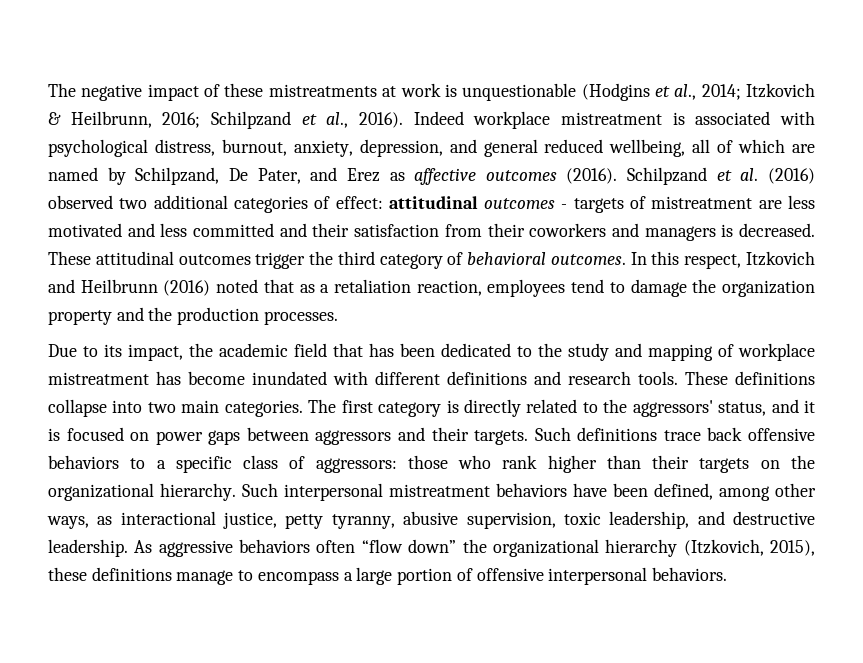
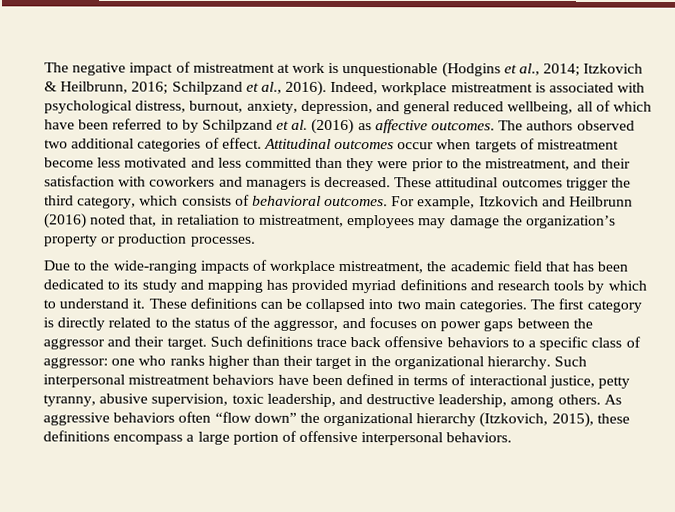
- The negative impact of these mistreatments at work is unquestionable (Hodgins et al., 2014; Itzkovich & Heilbrunn, 2016; Schilpzand et al., 2016).
+ The negative impact of mistreatment at work is unquestionable (Hodgins et al., 2014; Itzkovich & Heilbrunn, 2016; Schilpzand et al., 2016).
- Indeed workplace mistreatment is associated with psychological distress, burnout, anxiety, depression, and general reduced wellbeing, all of which are named by Schilpzand, De Pater, and Erez as affective outcomes (2016). Schilpzand et al. (2016) observed two additional categories of effect: attitudinal outcomes - targets of mistreatment are less motivated and less committed and their satisfaction from their coworkers and managers is decreased.
+ Indeed, workplace mistreatment is associated with psychological distress, burnout, anxiety, depression, and general reduced wellbeing, all of which have been referred to by Schilpzand et al. (2016) as affective outcomes. The authors observed two additional categories of effect. Attitudinal outcomes occur when targets of mistreatment become less motivated and less committed than they were prior to the mistreatment, and their satisfaction with coworkers and managers is decreased.
- These attitudinal outcomes trigger the third category of behavioral outcomes. In this respect, Itzkovich and Heilbrunn (2016) noted that as a retaliation reaction, employees tend to damage the organization property and the production processes.
- Due to its impact, the academic field that has been dedicated to the study and mapping of workplace mistreatment has become inundated with different definitions and research tools. These definitions collapse into two main categories.
+ These attitudinal outcomes trigger the third category, which consists of behavioral outcomes. For example, Itzkovich and Heilbrunn (2016) noted that, in retaliation to mistreatment, employees may damage the organization’s property or production processes.
+ Due to the wide-ranging impacts of workplace mistreatment, the academic field that has been dedicated to its study and mapping has provided myriad definitions and research tools by which to understand it. These definitions can be collapsed into two main categories.
- The first category is directly related to the aggressors' status, and it is focused on power gaps between aggressors and their targets.
+ The first category is directly related to the status of the aggressor, and focuses on power gaps between the aggressor and their target.
- Such definitions trace back offensive behaviors to a specific class of aggressors: those who rank higher than their targets on the organizational hierarchy.
+ Such definitions trace back offensive behaviors to a specific class of aggressor: one who ranks higher than their target in the organizational hierarchy.
- Such interpersonal mistreatment behaviors have been defined, among other ways, as interactional justice, petty tyranny, abusive supervision, toxic leadership, and destructive leadership.
+ Such interpersonal mistreatment behaviors have been defined in terms of interactional justice, petty tyranny, abusive supervision, toxic leadership, and destructive leadership, among others.
- As aggressive behaviors often “flow down” the organizational hierarchy (Itzkovich, 2015), these definitions manage to encompass a large portion of offensive interpersonal behaviors.
+ As aggressive behaviors often “flow down” the organizational hierarchy (Itzkovich, 2015), these definitions encompass a large portion of offensive interpersonal behaviors.

